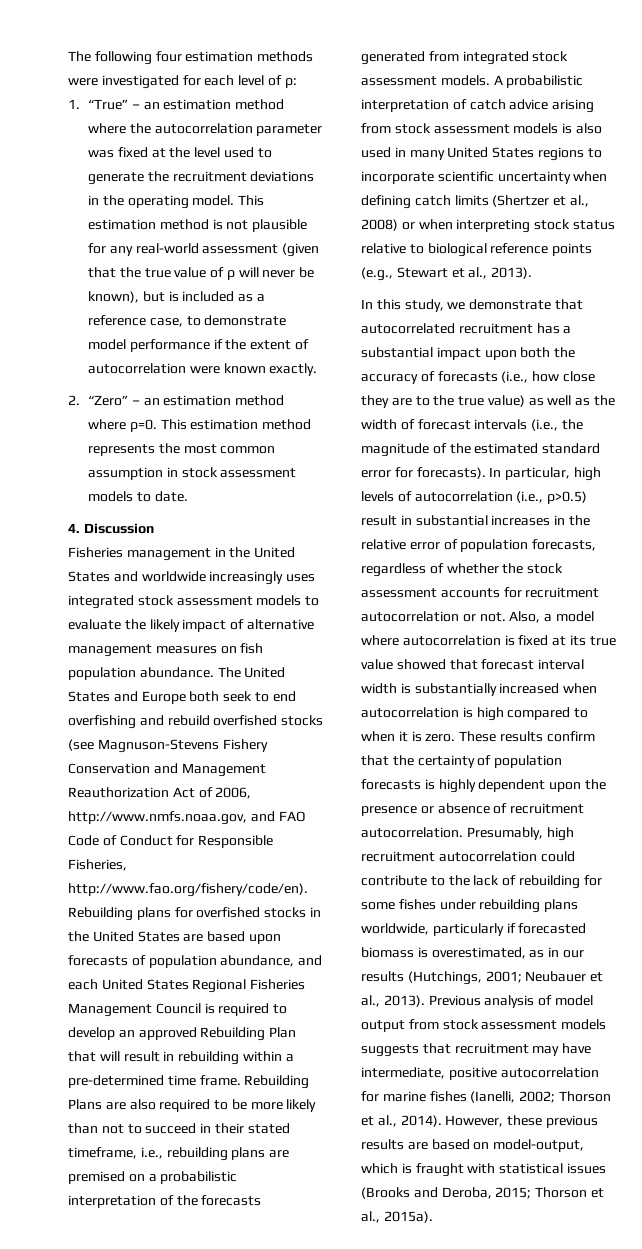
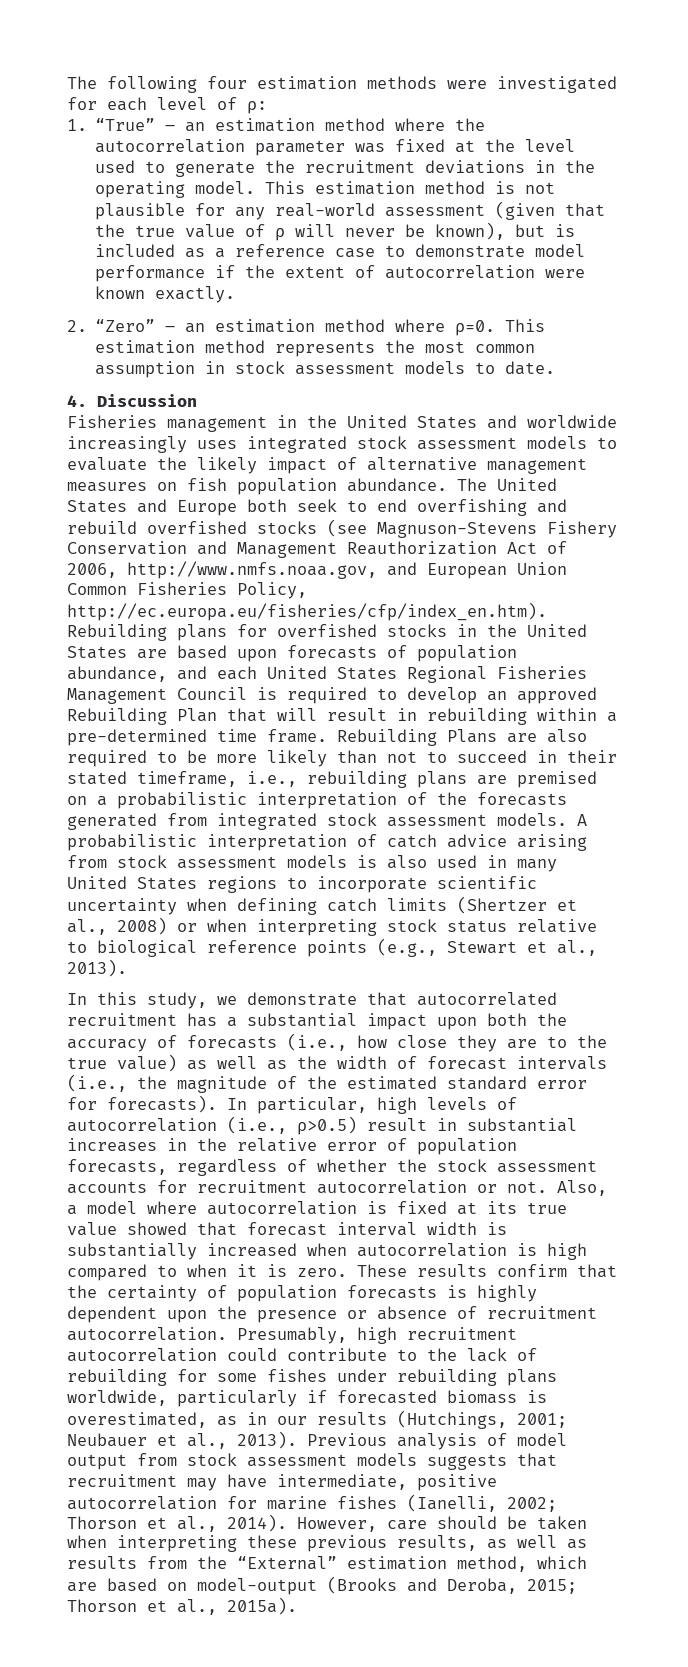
- This estimation method is not plausible for any real-world assessment (given that the true value of ρ will never be known), but is included as a reference case, to demonstrate model performance if the extent of autocorrelation were known exactly.
+ This estimation method is not plausible for any real-world assessment (given that the true value of ρ will never be known), but is included as a reference case to demonstrate model performance if the extent of autocorrelation were known exactly.
- The United States and Europe both seek to end overfishing and rebuild overfished stocks (see Magnuson-Stevens Fishery Conservation and Management Reauthorization Act of 2006, http://www.nmfs.noaa.gov, and FAO Code of Conduct for Responsible Fisheries, http://www.fao.org/fishery/code/en). Rebuilding plans for overfished stocks in the United States are based upon forecasts of population abundance, and each United States Regional Fisheries Management Council is required to develop an approved Rebuilding Plan that will result in rebuilding within a pre-determined time frame.
+ The United States and Europe both seek to end overfishing and rebuild overfished stocks (see Magnuson-Stevens Fishery Conservation and Management Reauthorization Act of 2006, http://www.nmfs.noaa.gov, and European Union Common Fisheries Policy, http://ec.europa.eu/fisheries/cfp/index_en.htm). Rebuilding plans for overfished stocks in the United States are based upon forecasts of population abundance, and each United States Regional Fisheries Management Council is required to develop an approved Rebuilding Plan that will result in rebuilding within a pre-determined time frame.
- However, these previous results are based on model-output, which is fraught with statistical issues (Brooks and Deroba, 2015; Thorson et al., 2015a).
+ However, care should be taken when interpreting these previous results, as well as results from the “External” estimation method, which are based on model-output (Brooks and Deroba, 2015; Thorson et al., 2015a).

